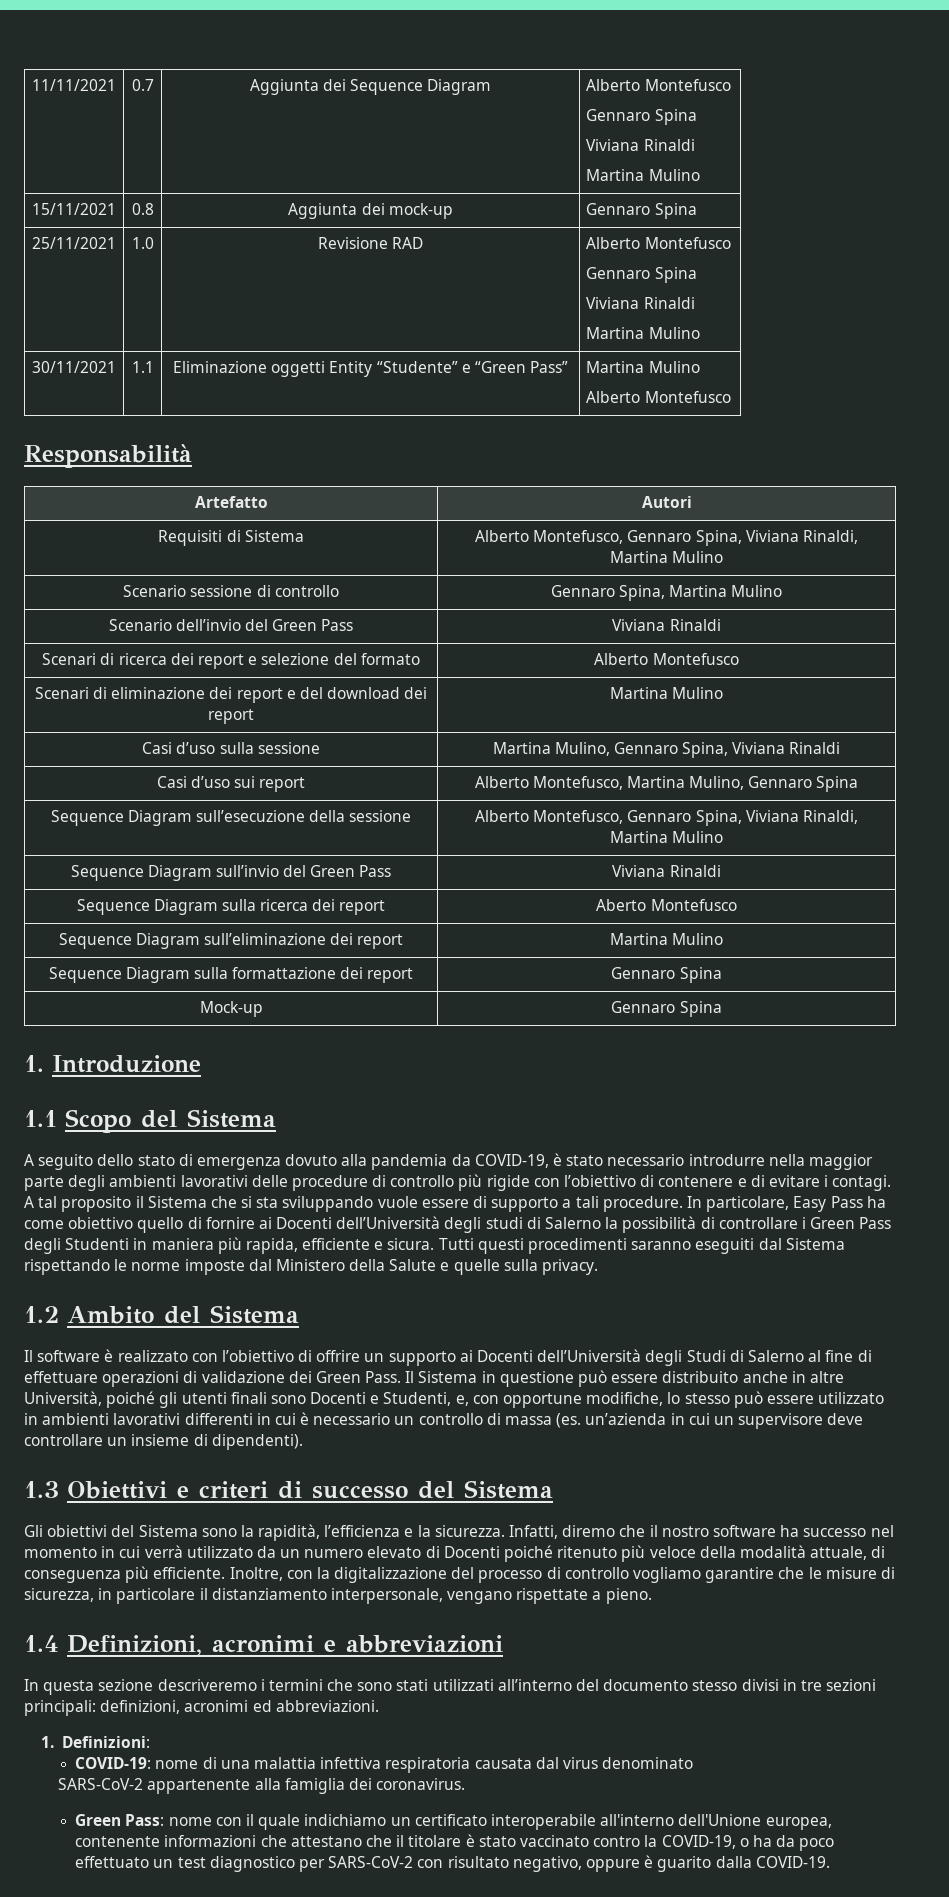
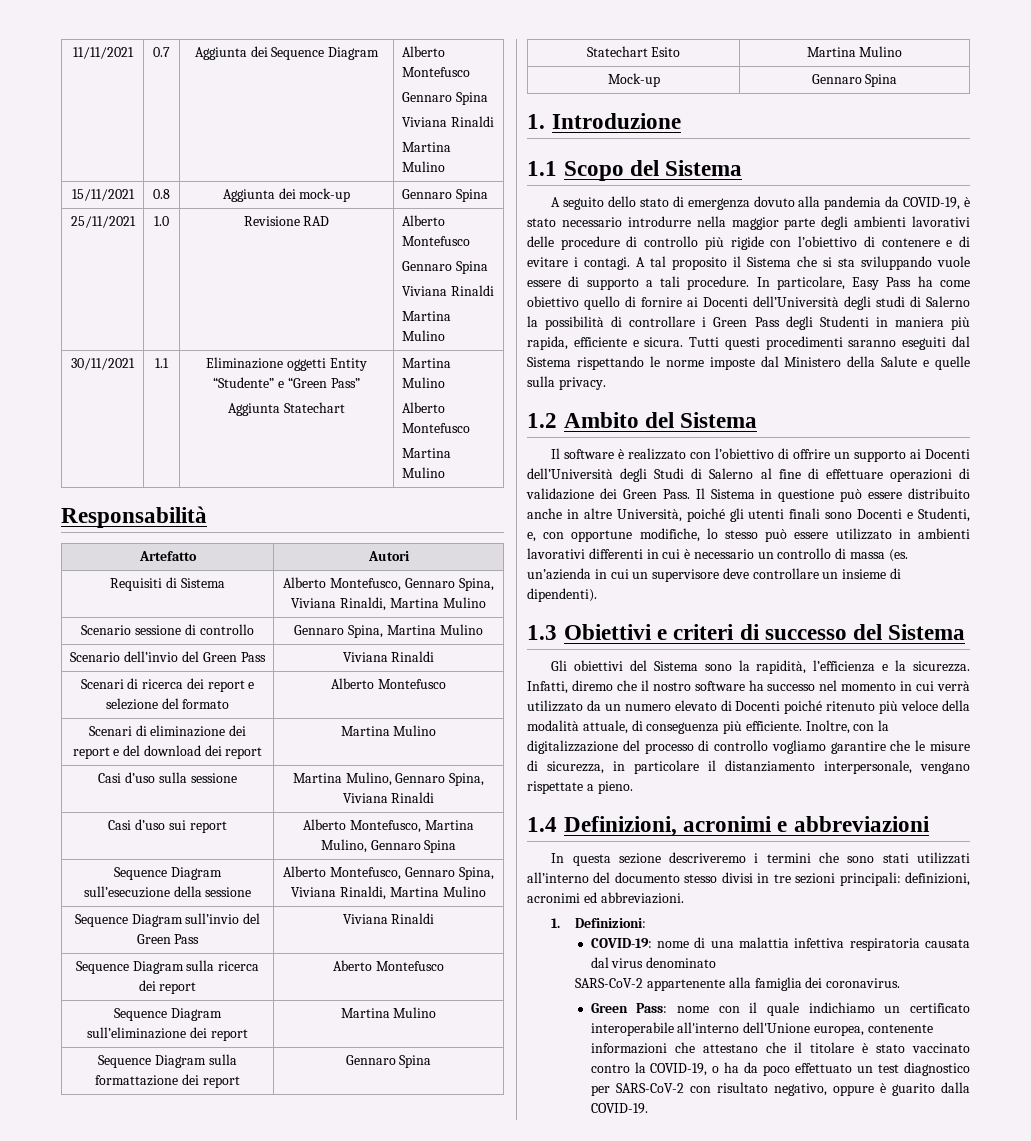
- 30/11/2021 | 1.1 | Eliminazione oggetti Entity “Studente” e “Green Pass” | Martina Mulino
+ 30/11/2021 | 1.1 | Eliminazione oggetti Entity “Studente” e “Green Pass”
+ Aggiunta Statechart | Martina Mulino
  Alberto Montefusco
+ Martina Mulino
+ Statechart Esito | Martina Mulino

